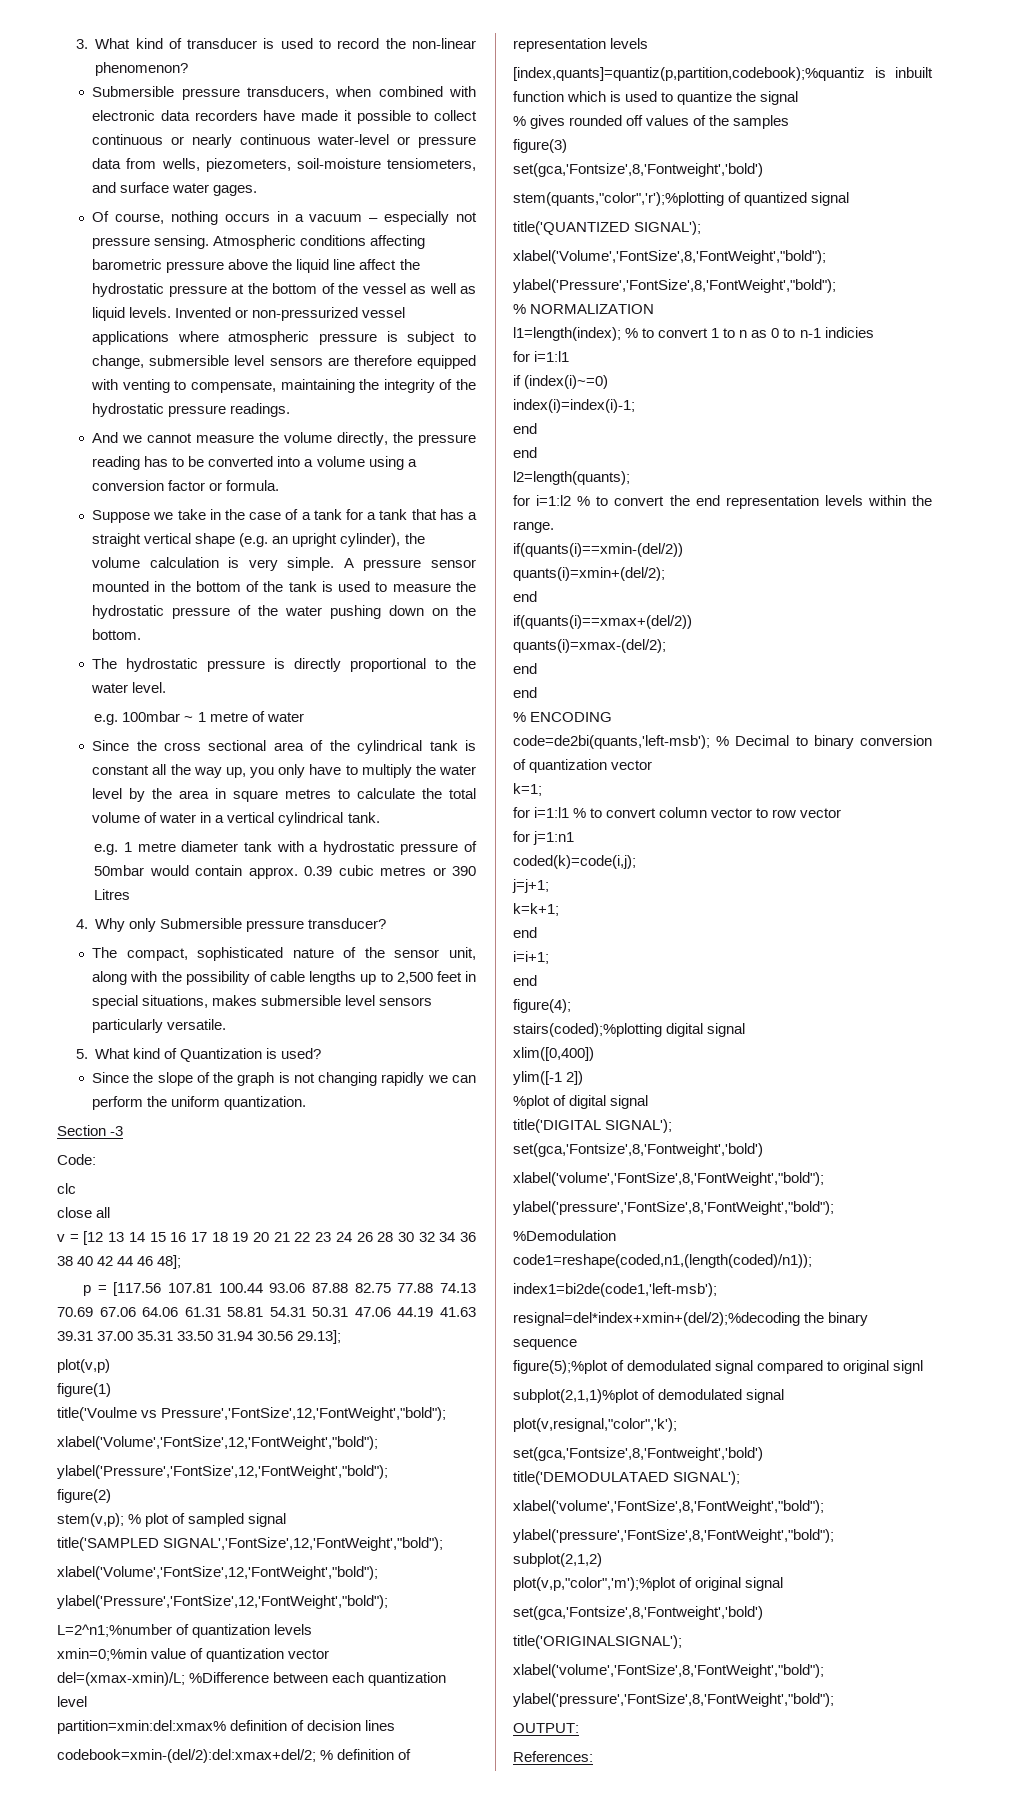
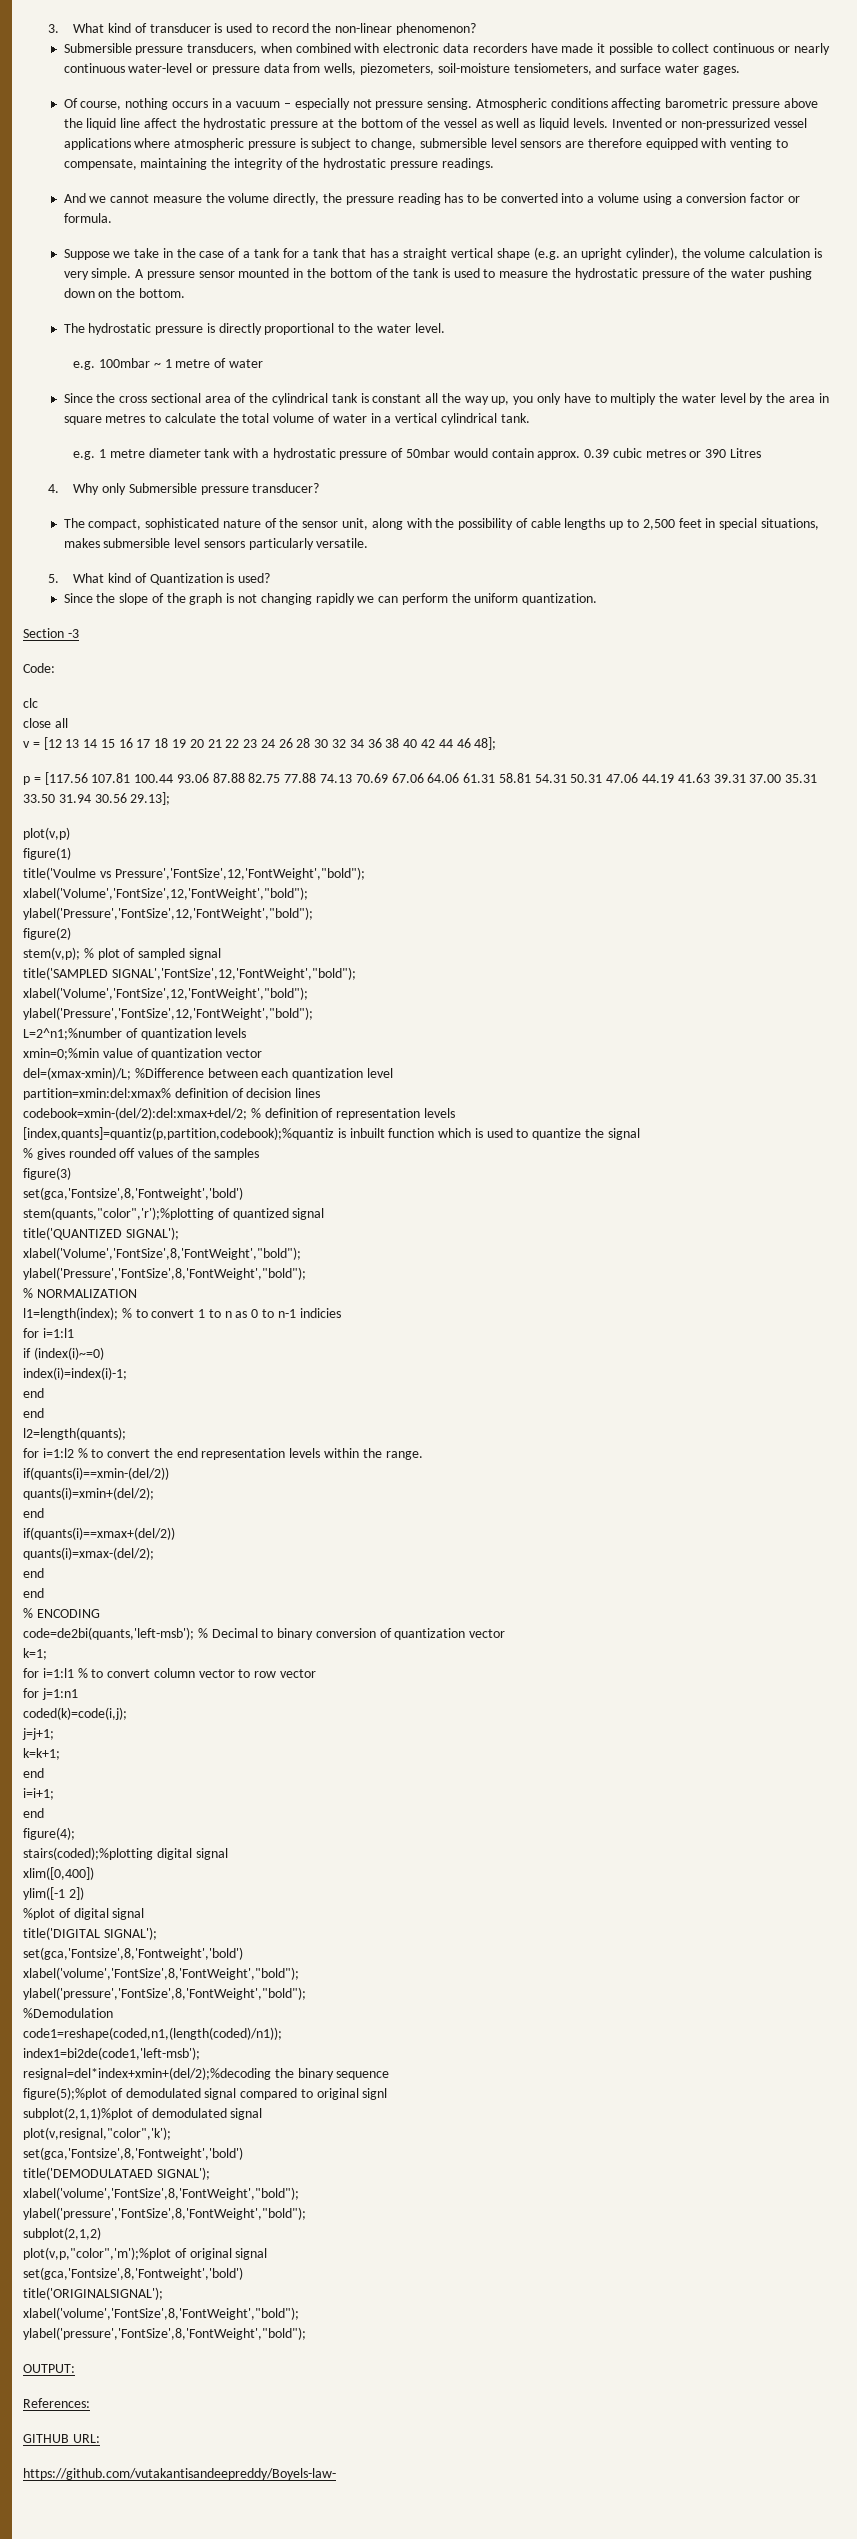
+ GITHUB URL:
+ https://github.com/vutakantisandeepreddy/Boyels-law-

